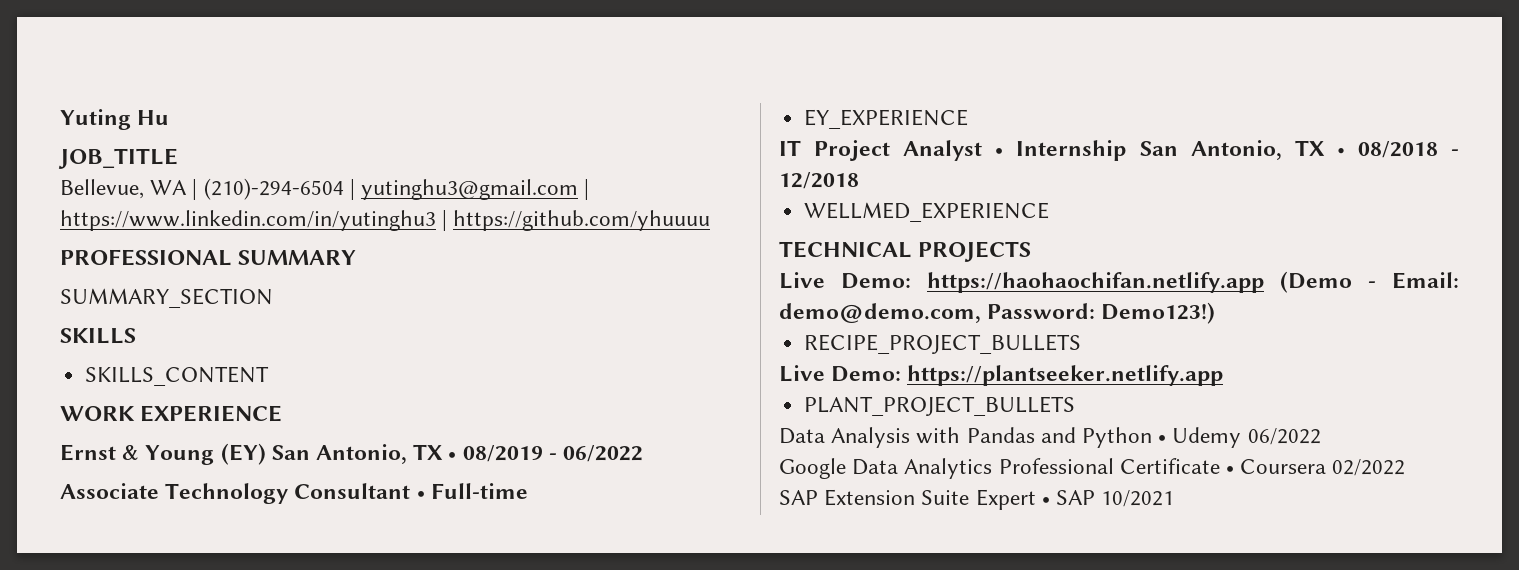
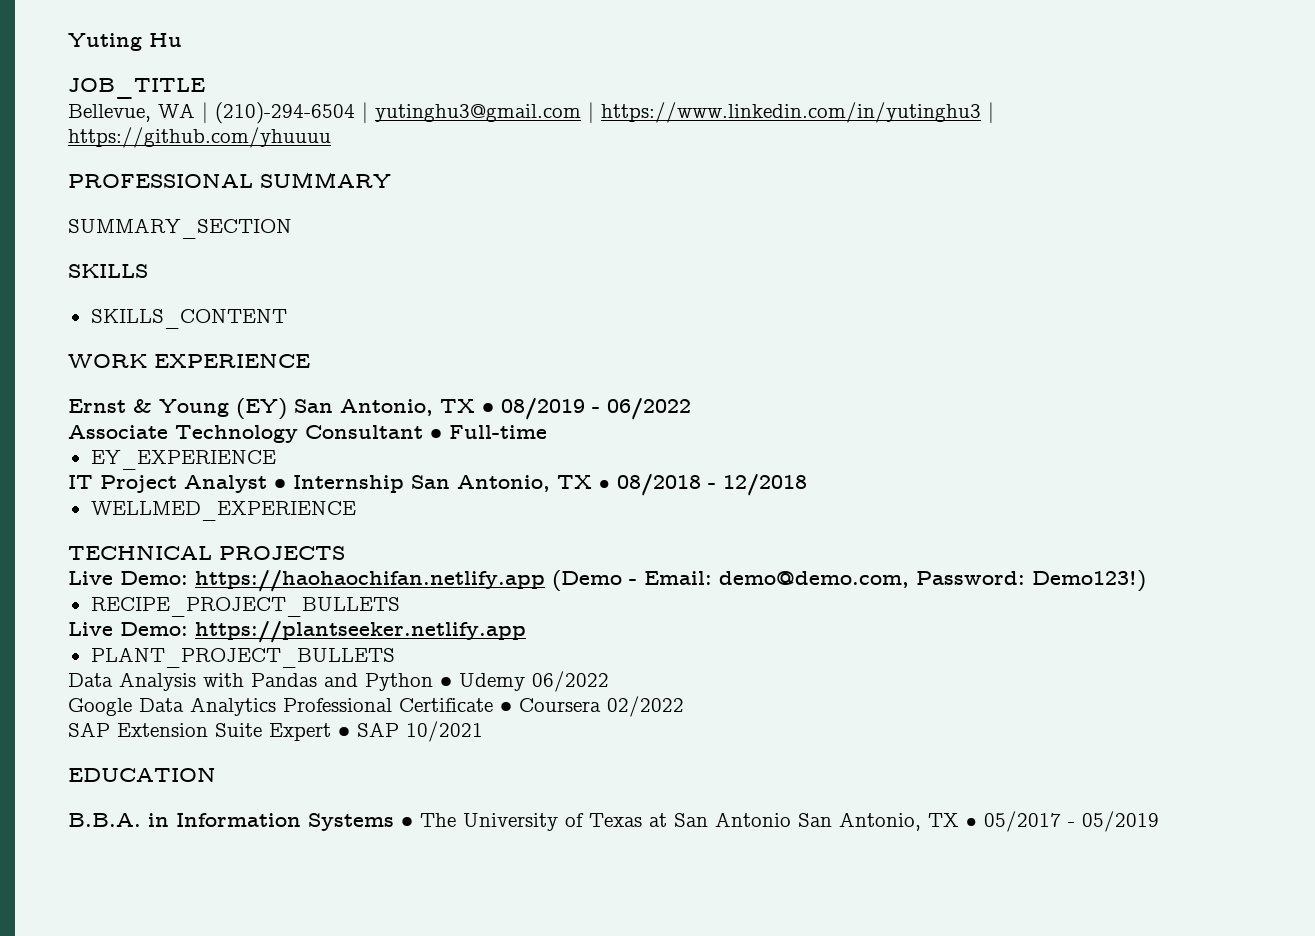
+ EDUCATION
+ B.B.A. in Information Systems • The University of Texas at San Antonio San Antonio, TX • 05/2017 - 05/2019

